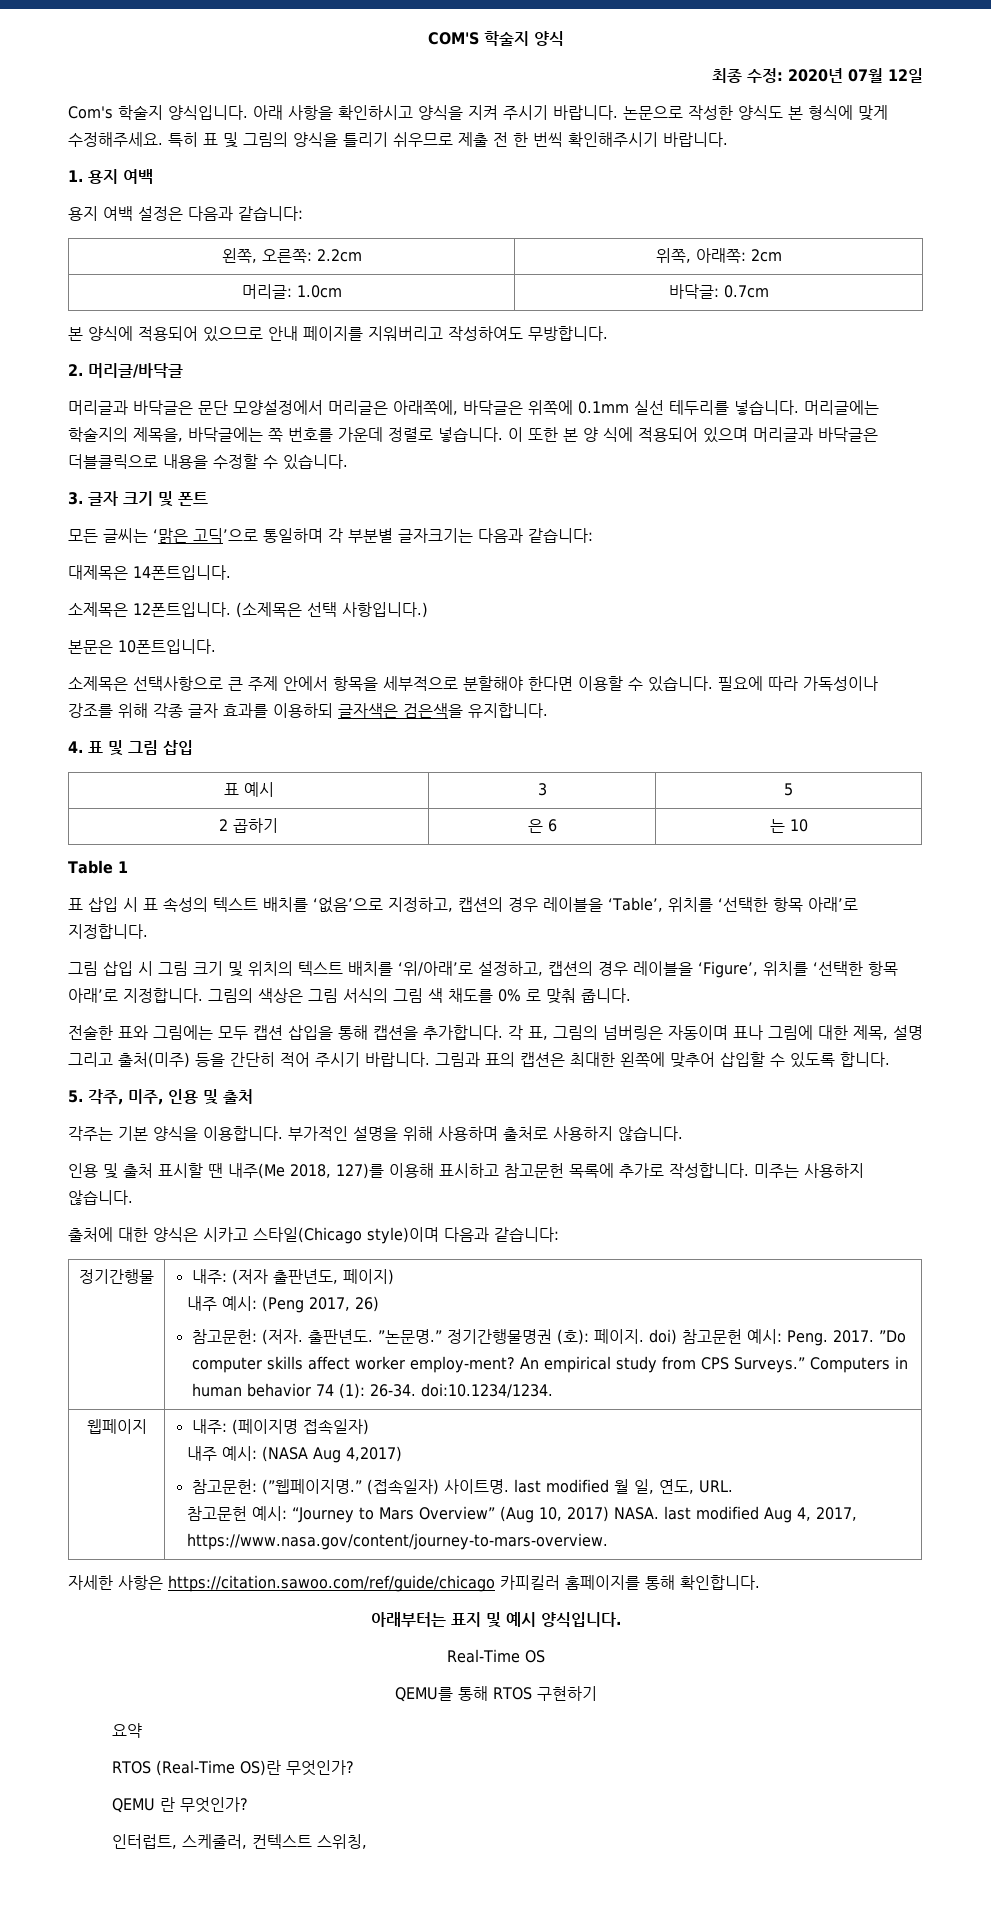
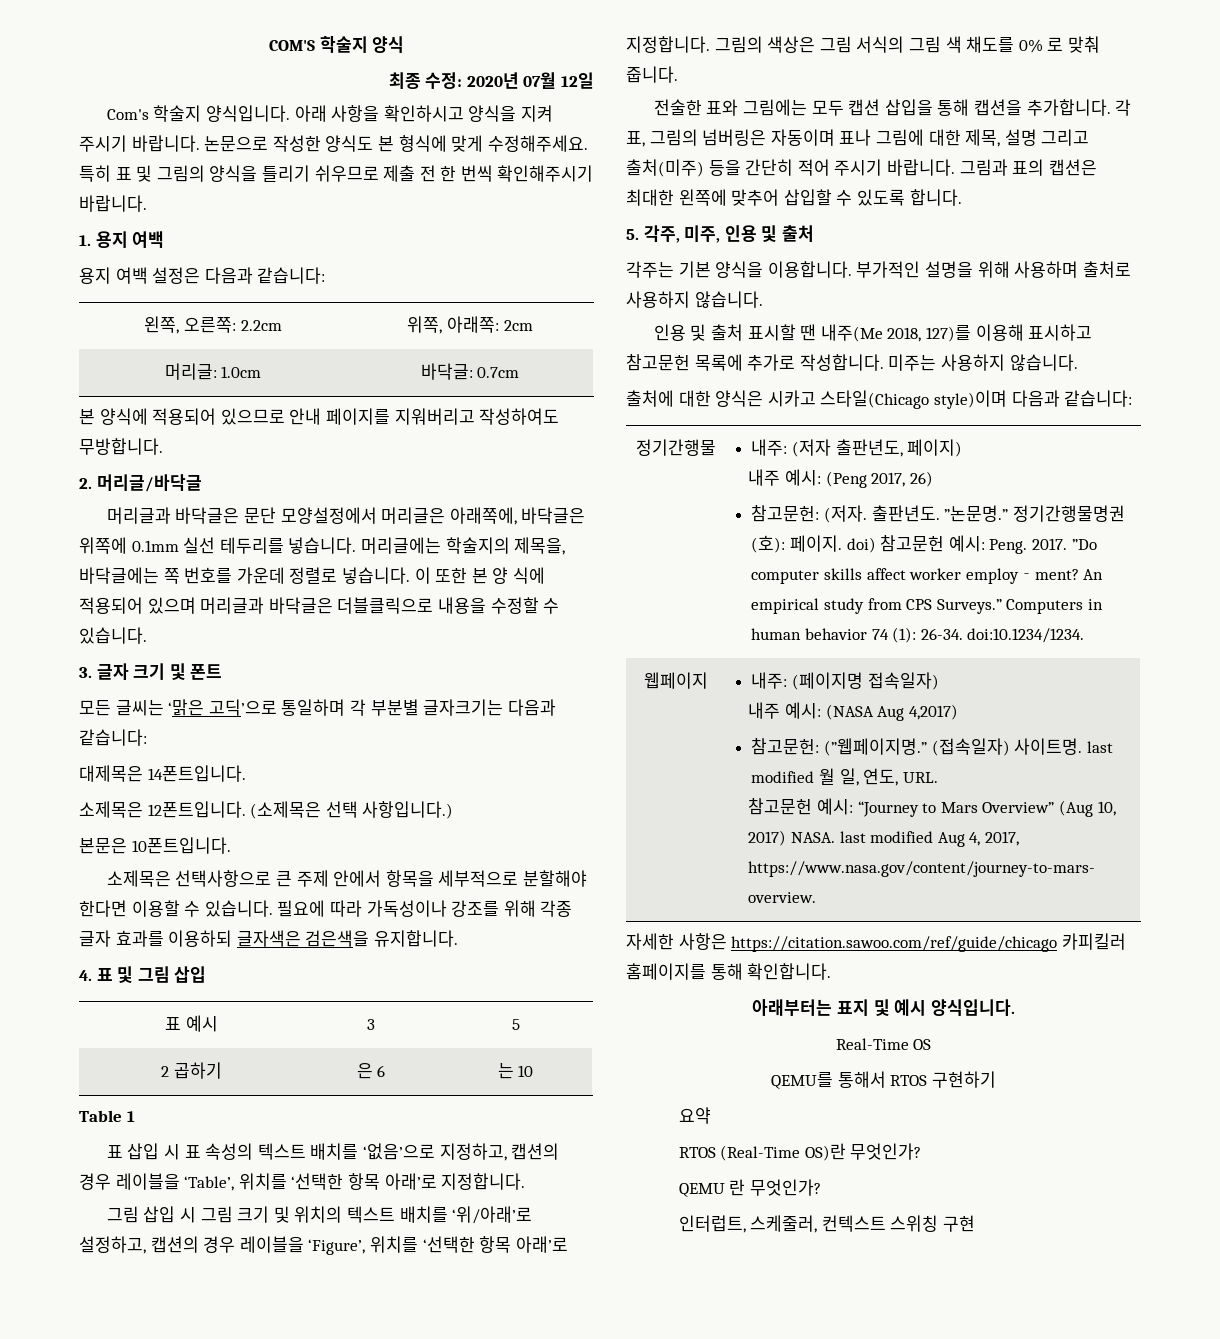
- QEMU를 통해 RTOS 구현하기
+ QEMU를 통해서 RTOS 구현하기
- 인터럽트, 스케줄러, 컨텍스트 스위칭,
+ 인터럽트, 스케줄러, 컨텍스트 스위칭 구현

